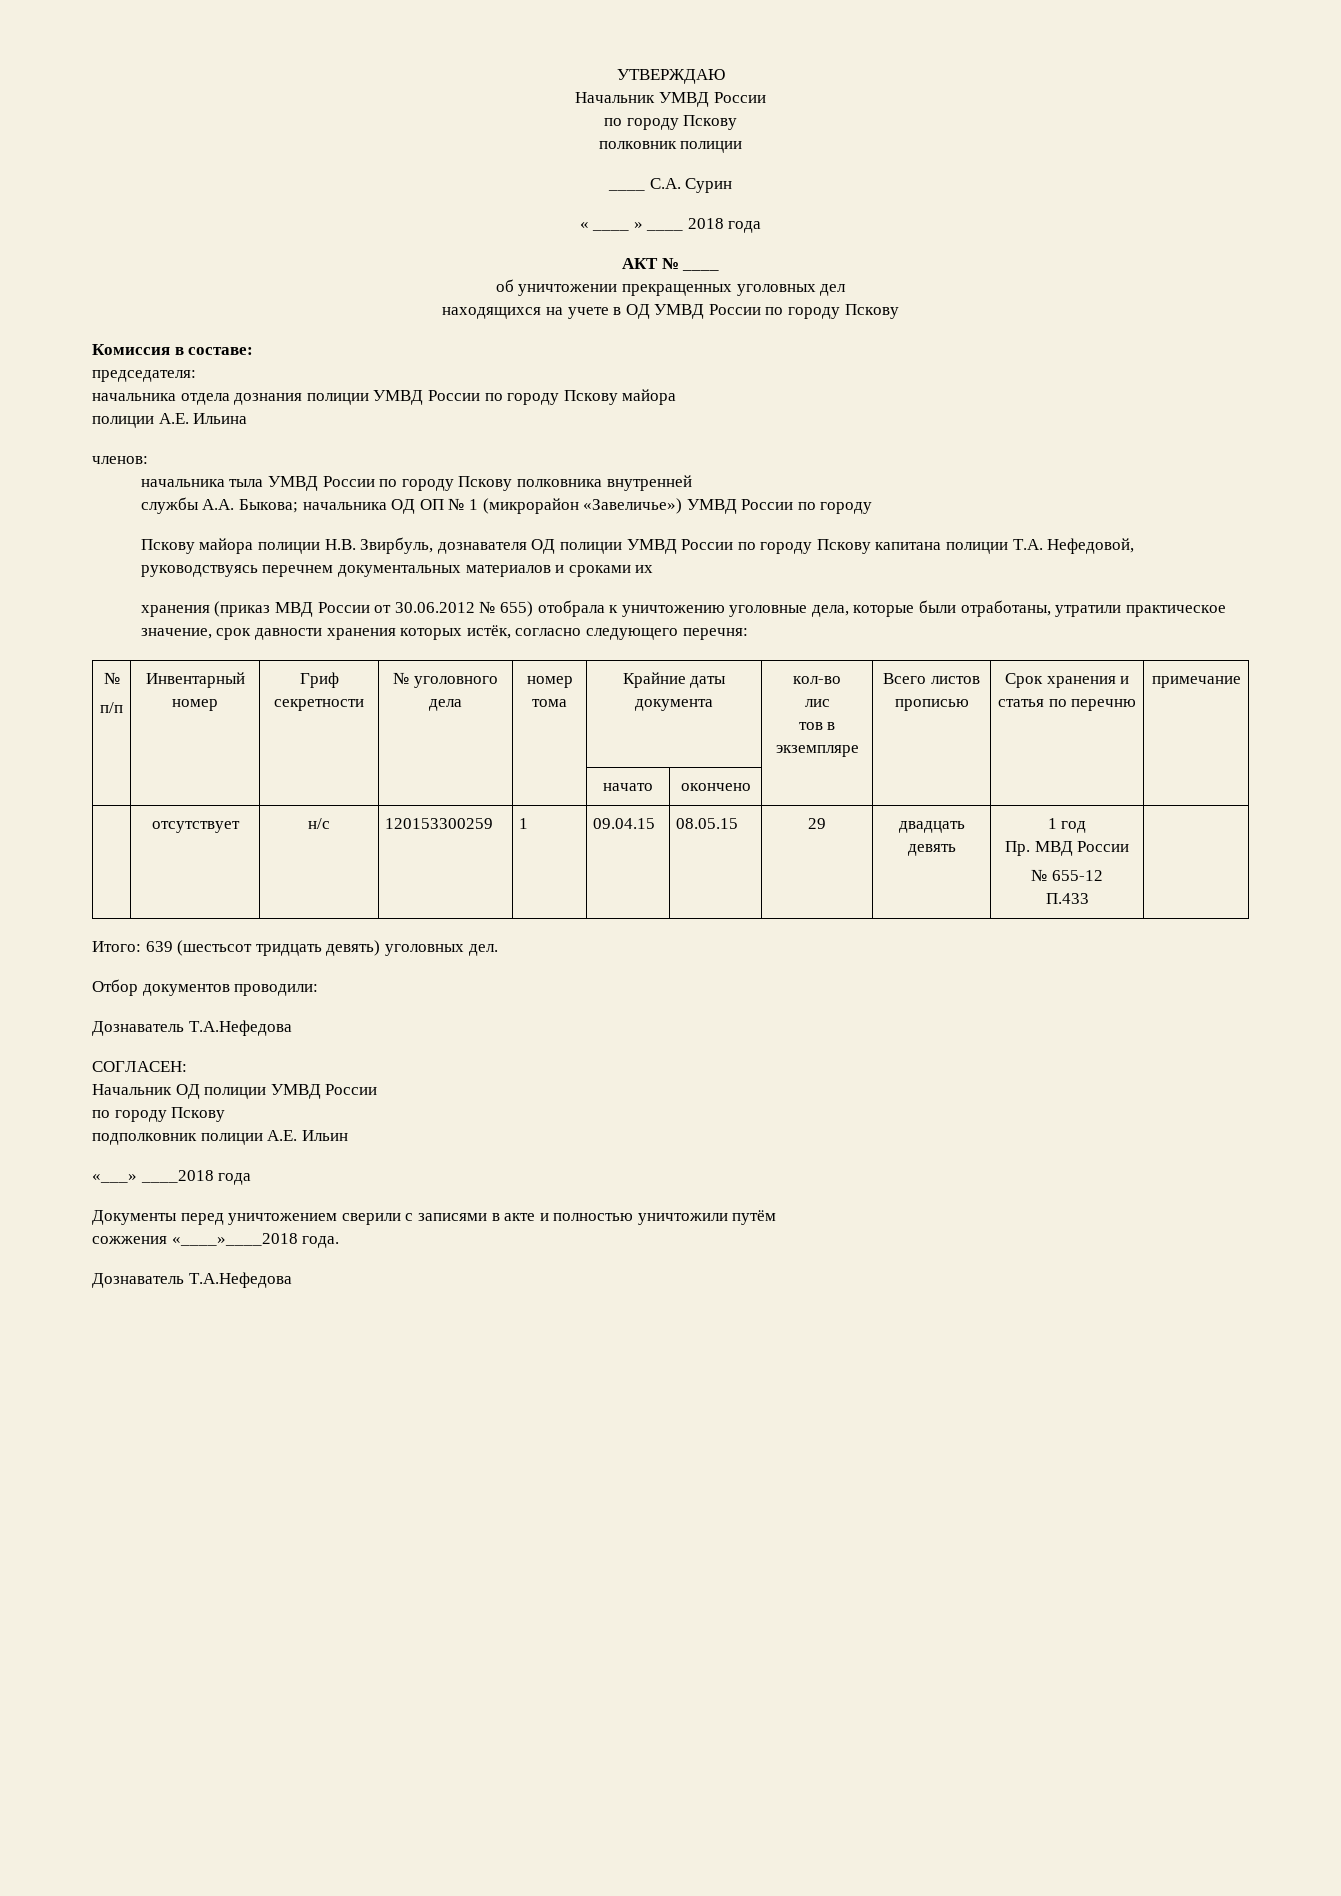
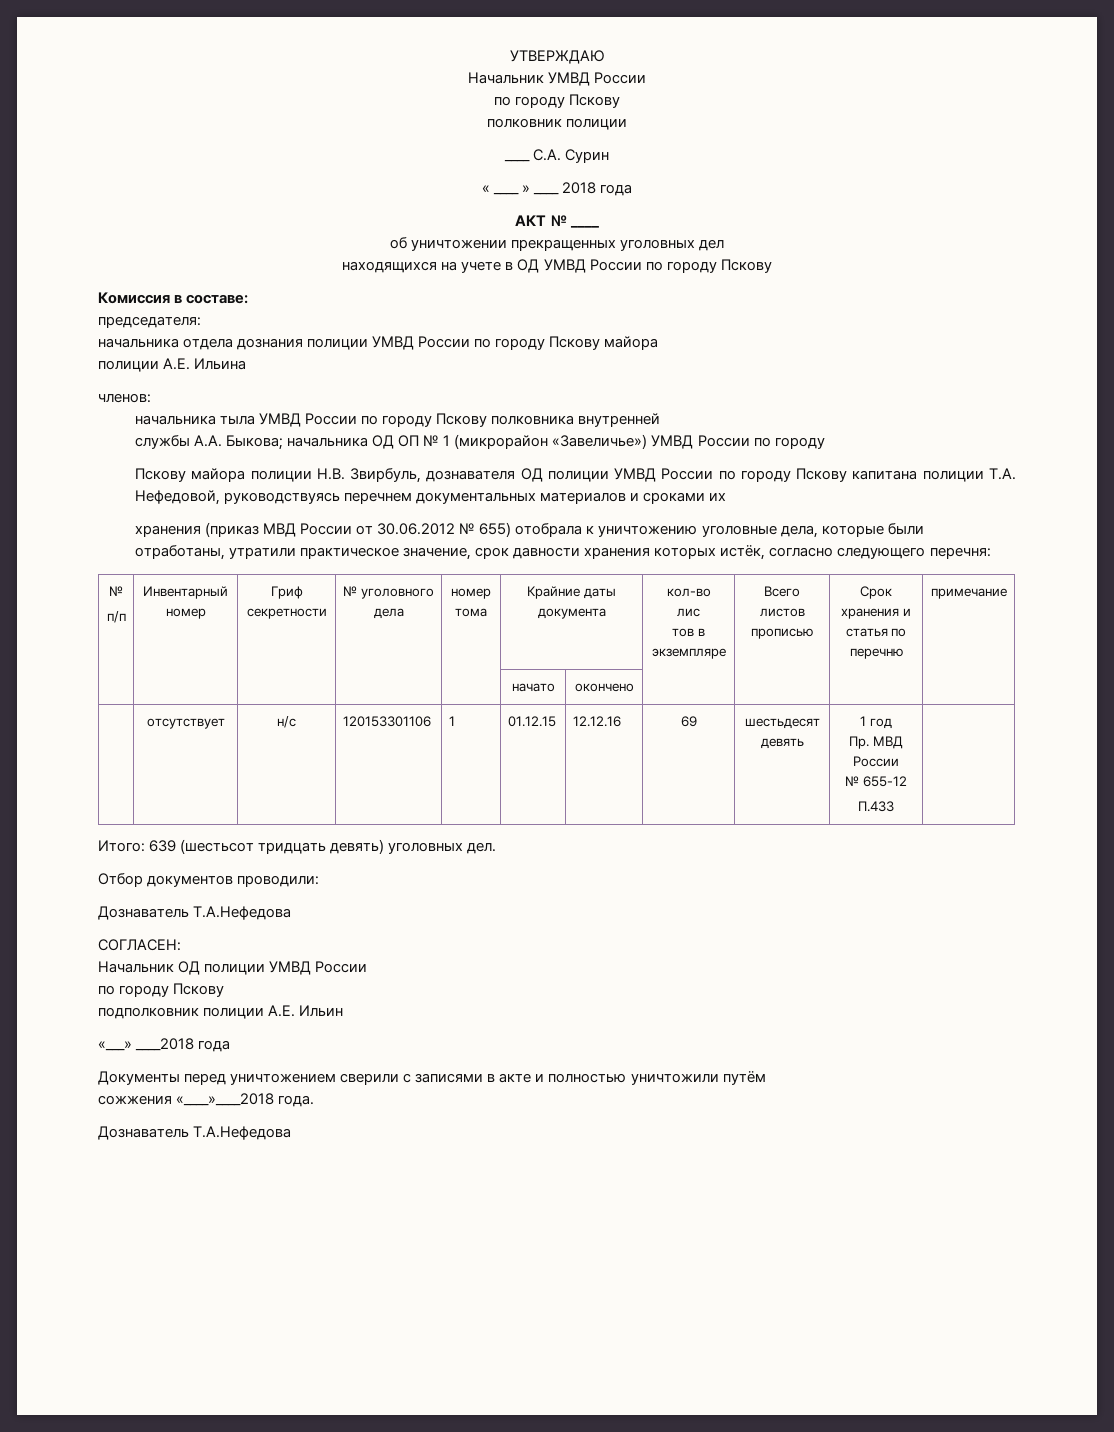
- | отсутствует | н/с | 120153300259 | 1 | 09.04.15 | 08.05.15 | 29 | двадцать девять | 1 год
+ | отсутствует | н/с | 120153301106 | 1 | 01.12.15 | 12.12.16 | 69 | шестьдесят девять | 1 год

